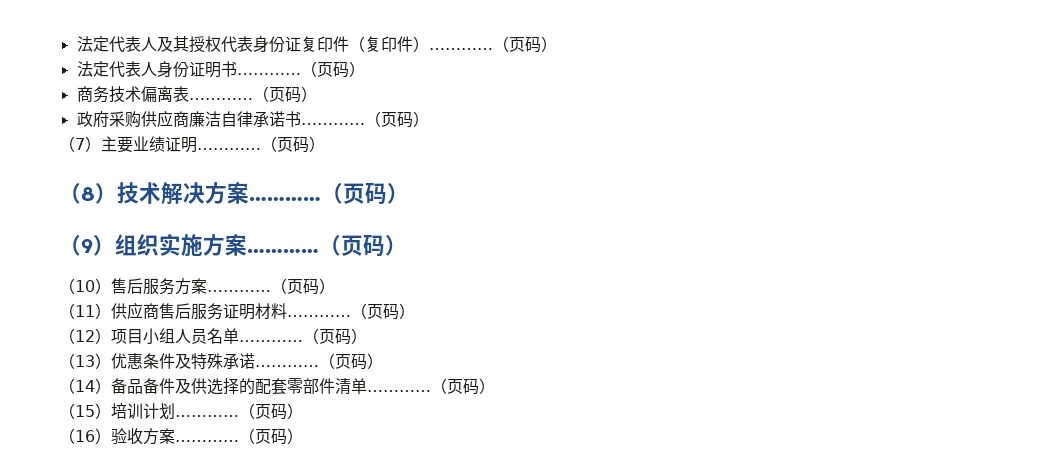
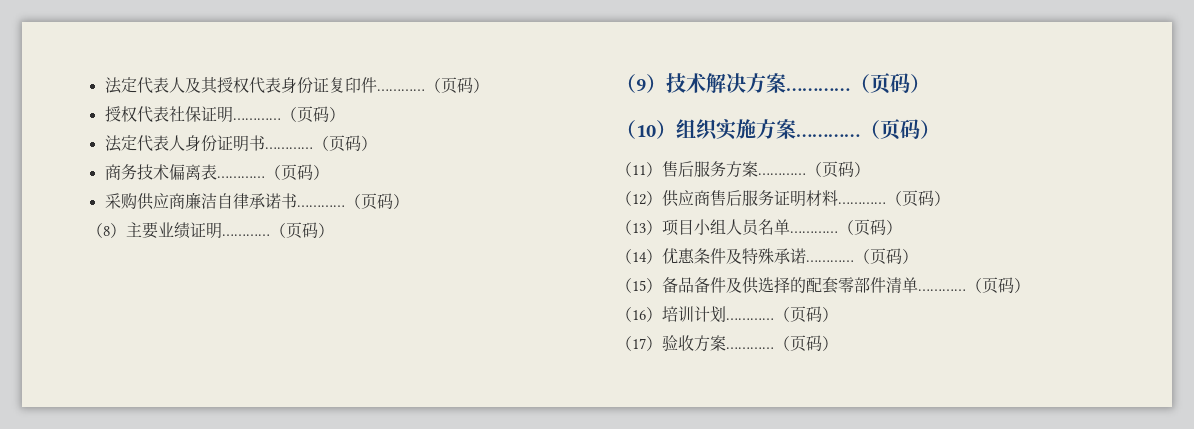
- 法定代表人及其授权代表身份证复印件（复印件）…………
+ 法定代表人及其授权代表身份证复印件…………（页码）
+ 授权代表社保证明…………
- 政府采购供应商廉洁自律承诺书…………
+ 采购供应商廉洁自律承诺书…………
- （7）主要业绩证明…………
+ （8）主要业绩证明…………
- （8）技术解决方案…………
+ （9）技术解决方案…………
- （9）组织实施方案…………
+ （10）组织实施方案…………
- （10）售后服务方案…………
+ （11）售后服务方案…………
- （11）供应商售后服务证明材料…………
+ （12）供应商售后服务证明材料…………
- （12）项目小组人员名单…………
+ （13）项目小组人员名单…………
- （13）优惠条件及特殊承诺…………
+ （14）优惠条件及特殊承诺…………
- （14）备品备件及供选择的配套零部件清单…………
+ （15）备品备件及供选择的配套零部件清单…………
- （15）培训计划…………
+ （16）培训计划…………
- （16）验收方案…………
+ （17）验收方案…………

